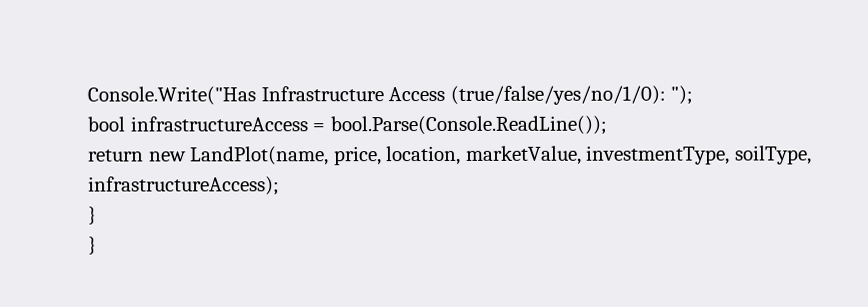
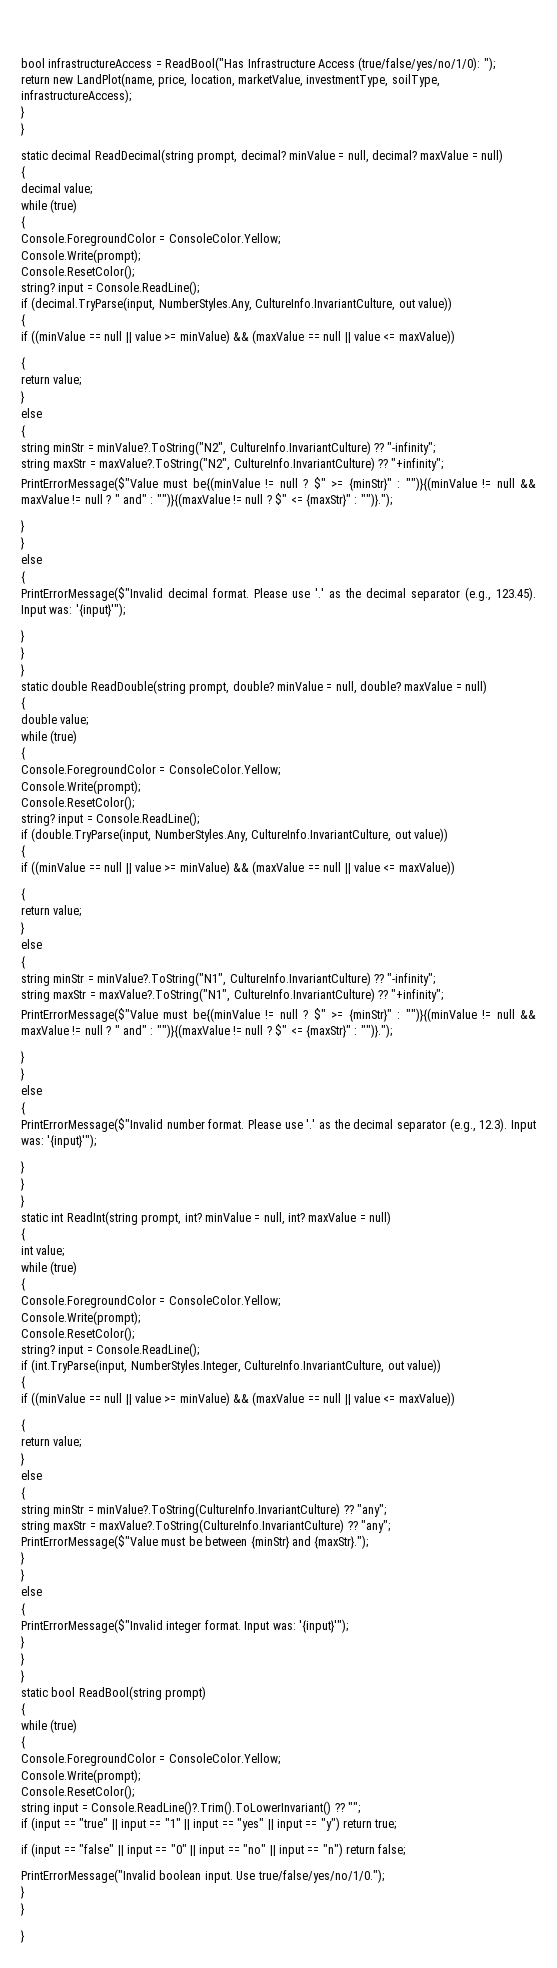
- Console.Write("Has Infrastructure Access (true/false/yes/no/1/0): ");
+ bool infrastructureAccess = ReadBool("Has Infrastructure Access (true/false/yes/no/1/0): ");
- bool infrastructureAccess = bool.Parse(Console.ReadLine());
+ static decimal ReadDecimal(string prompt, decimal? minValue = null, decimal? maxValue = null)
+ {
+ decimal value;
+ while (true)
+ {
+ Console.ForegroundColor = ConsoleColor.Yellow;
+ Console.Write(prompt);
+ Console.ResetColor();
+ string? input = Console.ReadLine();
+ if (decimal.TryParse(input, NumberStyles.Any, CultureInfo.InvariantCulture, out value))
+ {
+ if ((minValue == null || value >= minValue) && (maxValue == null || value <= maxValue))
+ {
+ return value;
+ }
+ else
+ {
+ string minStr = minValue?.ToString("N2", CultureInfo.InvariantCulture) ?? "-infinity";
+ string maxStr = maxValue?.ToString("N2", CultureInfo.InvariantCulture) ?? "+infinity";
+ PrintErrorMessage($"Value must be{(minValue != null ? $" >= {minStr}" : "")}{(minValue != null && maxValue != null ? " and" : "")}{(maxValue != null ? $" <= {maxStr}" : "")}.");
+ }
+ }
+ else
+ {
+ PrintErrorMessage($"Invalid decimal format. Please use '.' as the decimal separator (e.g., 123.45). Input was: '{input}'");
+ }
+ }
+ }
+ static double ReadDouble(string prompt, double? minValue = null, double? maxValue = null)
+ {
+ double value;
+ while (true)
+ {
+ Console.ForegroundColor = ConsoleColor.Yellow;
+ Console.Write(prompt);
+ Console.ResetColor();
+ string? input = Console.ReadLine();
+ if (double.TryParse(input, NumberStyles.Any, CultureInfo.InvariantCulture, out value))
+ {
+ if ((minValue == null || value >= minValue) && (maxValue == null || value <= maxValue))
+ {
+ return value;
+ }
+ else
+ {
+ string minStr = minValue?.ToString("N1", CultureInfo.InvariantCulture) ?? "-infinity";
+ string maxStr = maxValue?.ToString("N1", CultureInfo.InvariantCulture) ?? "+infinity";
+ PrintErrorMessage($"Value must be{(minValue != null ? $" >= {minStr}" : "")}{(minValue != null && maxValue != null ? " and" : "")}{(maxValue != null ? $" <= {maxStr}" : "")}.");
+ }
+ }
+ else
+ {
+ PrintErrorMessage($"Invalid number format. Please use '.' as the decimal separator (e.g., 12.3). Input was: '{input}'");
+ }
+ }
+ }
+ static int ReadInt(string prompt, int? minValue = null, int? maxValue = null)
+ {
+ int value;
+ while (true)
+ {
+ Console.ForegroundColor = ConsoleColor.Yellow;
+ Console.Write(prompt);
+ Console.ResetColor();
+ string? input = Console.ReadLine();
+ if (int.TryParse(input, NumberStyles.Integer, CultureInfo.InvariantCulture, out value))
+ {
+ if ((minValue == null || value >= minValue) && (maxValue == null || value <= maxValue))
+ {
+ return value;
+ }
+ else
+ {
+ string minStr = minValue?.ToString(CultureInfo.InvariantCulture) ?? "any";
+ string maxStr = maxValue?.ToString(CultureInfo.InvariantCulture) ?? "any";
+ PrintErrorMessage($"Value must be between {minStr} and {maxStr}.");
+ }
+ }
+ else
+ {
+ PrintErrorMessage($"Invalid integer format. Input was: '{input}'");
+ }
+ }
+ }
+ static bool ReadBool(string prompt)
+ {
+ while (true)
+ {
+ Console.ForegroundColor = ConsoleColor.Yellow;
+ Console.Write(prompt);
+ Console.ResetColor();
+ string input = Console.ReadLine()?.Trim().ToLowerInvariant() ?? "";
+ if (input == "true" || input == "1" || input == "yes" || input == "y") return true;
+ if (input == "false" || input == "0" || input == "no" || input == "n") return false;
+ PrintErrorMessage("Invalid boolean input. Use true/false/yes/no/1/0.");
+ }
+ }
+ }

